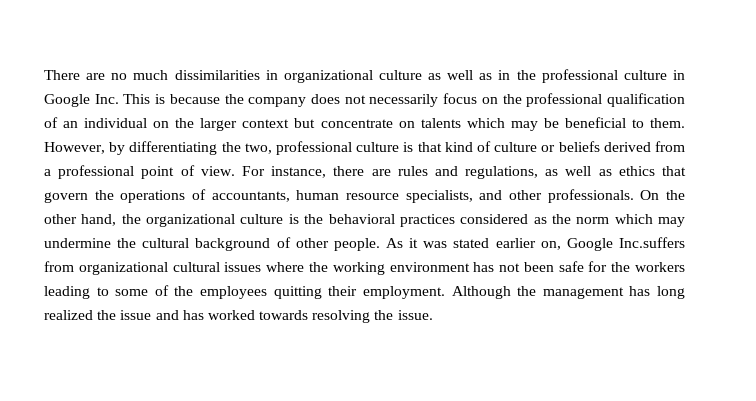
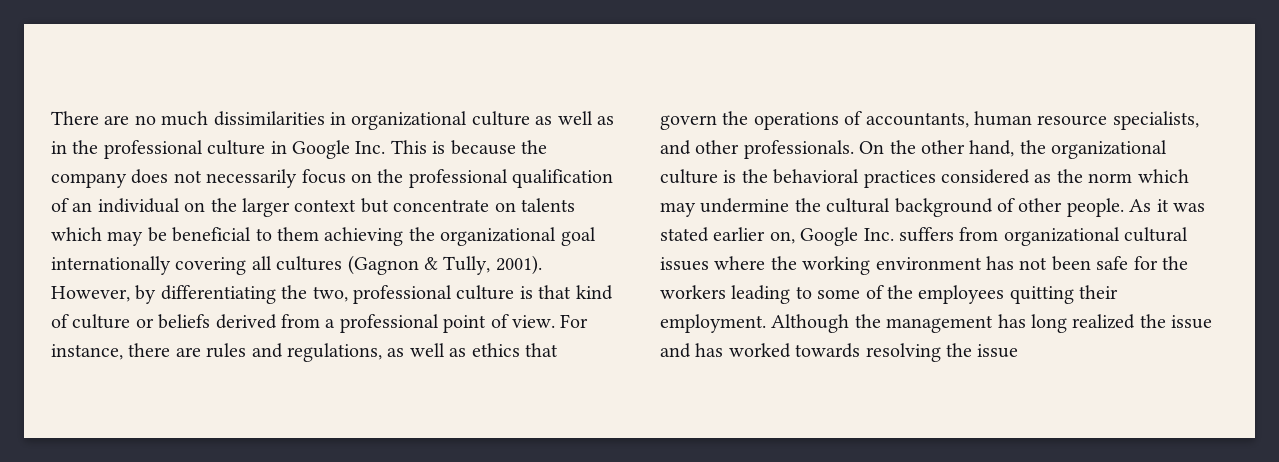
- There are no much dissimilarities in organizational culture as well as in the professional culture in Google Inc. This is because the company does not necessarily focus on the professional qualification of an individual on the larger context but concentrate on talents which may be beneficial to them.
+ There are no much dissimilarities in organizational culture as well as in the professional culture in Google Inc. This is because the company does not necessarily focus on the professional qualification of an individual on the larger context but concentrate on talents which may be beneficial to them achieving the organizational goal internationally covering all cultures (Gagnon & Tully, 2001).
- As it was stated earlier on, Google Inc.suffers from organizational cultural issues where the working environment has not been safe for the workers leading to some of the employees quitting their employment.
+ As it was stated earlier on, Google Inc. suffers from organizational cultural issues where the working environment has not been safe for the workers leading to some of the employees quitting their employment.
- Although the management has long realized the issue and has worked towards resolving the issue.
+ Although the management has long realized the issue and has worked towards resolving the issue

